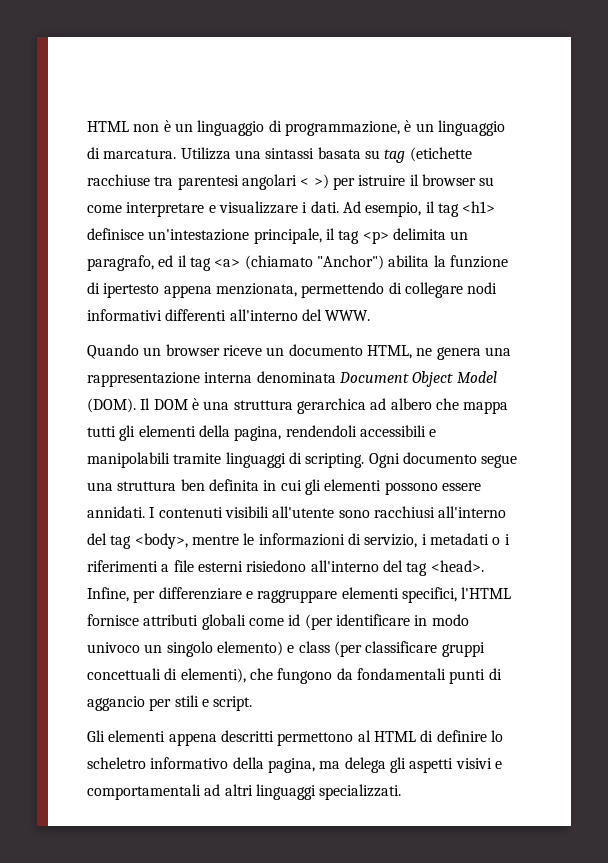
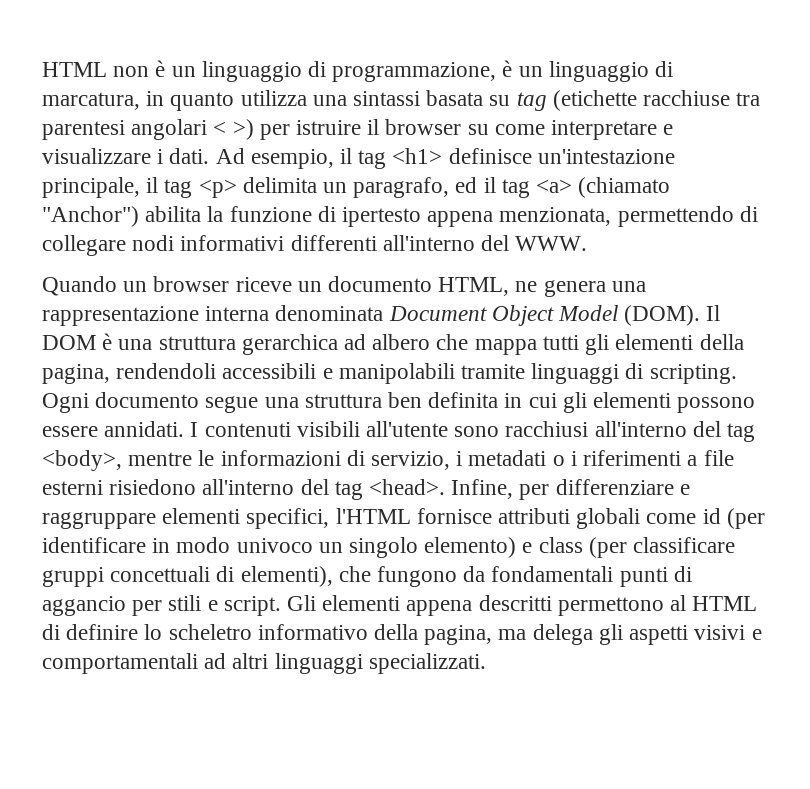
- HTML non è un linguaggio di programmazione, è un linguaggio di marcatura. Utilizza una sintassi basata su tag (etichette racchiuse tra parentesi angolari < >) per istruire il browser su come interpretare e visualizzare i dati.
+ HTML non è un linguaggio di programmazione, è un linguaggio di marcatura, in quanto utilizza una sintassi basata su tag (etichette racchiuse tra parentesi angolari < >) per istruire il browser su come interpretare e visualizzare i dati.
- Infine, per differenziare e raggruppare elementi specifici, l'HTML fornisce attributi globali come id (per identificare in modo univoco un singolo elemento) e class (per classificare gruppi concettuali di elementi), che fungono da fondamentali punti di aggancio per stili e script.
- Gli elementi appena descritti permettono al HTML di definire lo scheletro informativo della pagina, ma delega gli aspetti visivi e comportamentali ad altri linguaggi specializzati.
+ Infine, per differenziare e raggruppare elementi specifici, l'HTML fornisce attributi globali come id (per identificare in modo univoco un singolo elemento) e class (per classificare gruppi concettuali di elementi), che fungono da fondamentali punti di aggancio per stili e script. Gli elementi appena descritti permettono al HTML di definire lo scheletro informativo della pagina, ma delega gli aspetti visivi e comportamentali ad altri linguaggi specializzati.

